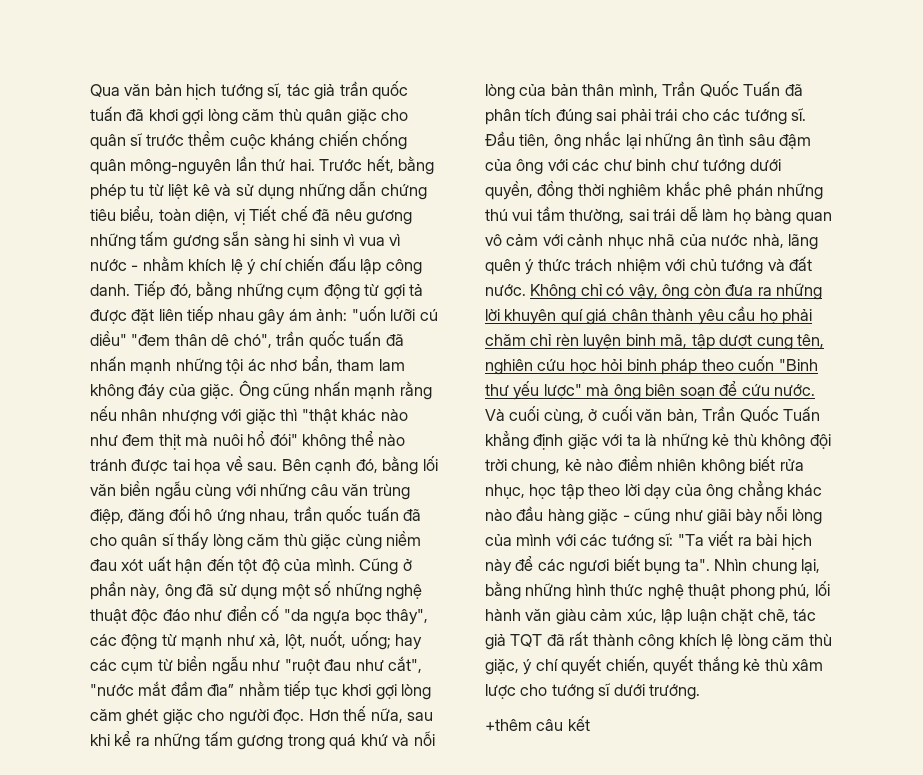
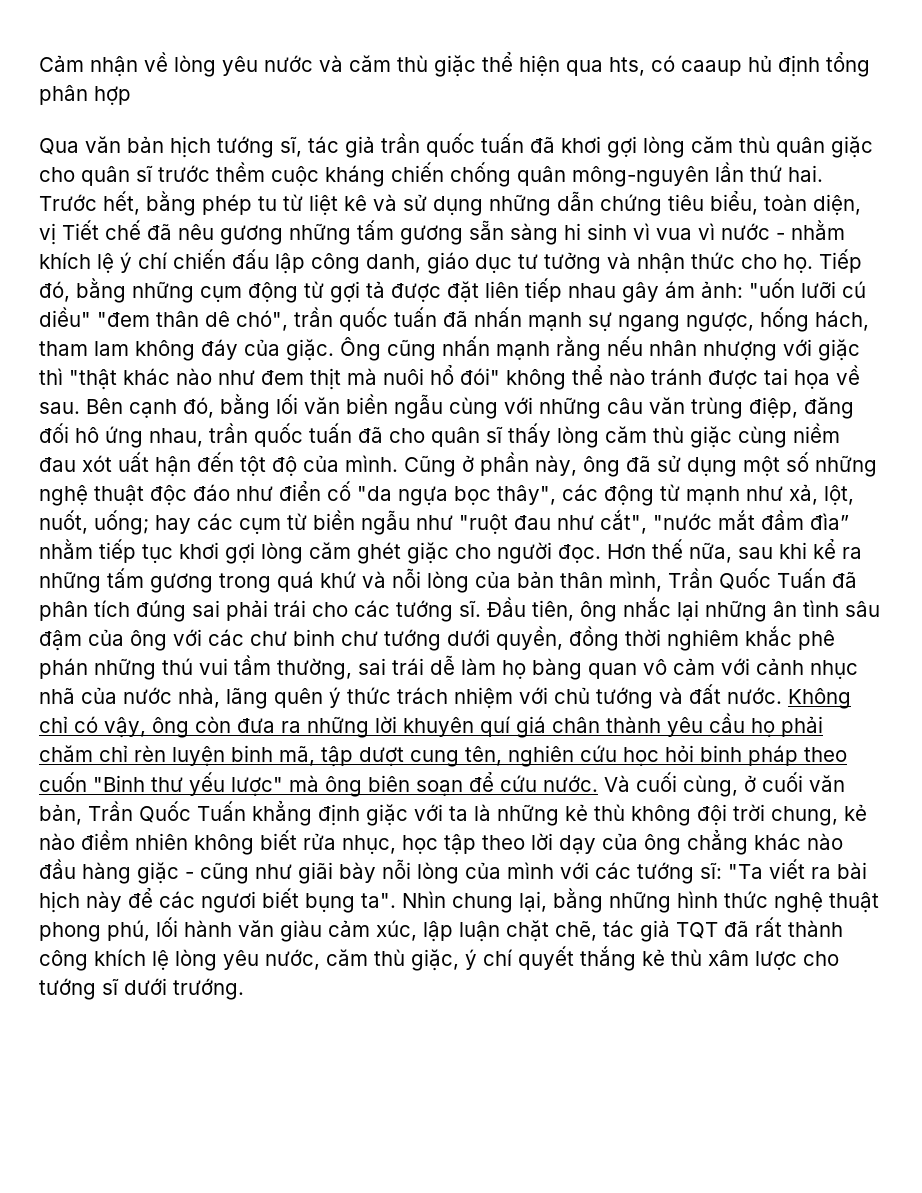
+ Cảm nhận về lòng yêu nước và căm thù giặc thể hiện qua hts, có caaup hủ định tổng phân hợp
- Trước hết, bằng phép tu từ liệt kê và sử dụng những dẫn chứng tiêu biểu, toàn diện, vị Tiết chế đã nêu gương những tấm gương sẵn sàng hi sinh vì vua vì nước - nhằm khích lệ ý chí chiến đấu lập công danh.
+ Trước hết, bằng phép tu từ liệt kê và sử dụng những dẫn chứng tiêu biểu, toàn diện, vị Tiết chế đã nêu gương những tấm gương sẵn sàng hi sinh vì vua vì nước - nhằm khích lệ ý chí chiến đấu lập công danh, giáo dục tư tưởng và nhận thức cho họ.
- Tiếp đó, bằng những cụm động từ gợi tả được đặt liên tiếp nhau gây ám ảnh: "uốn lưỡi cú diều" "đem thân dê chó", trần quốc tuấn đã nhấn mạnh những tội ác nhơ bẩn, tham lam không đáy của giặc.
+ Tiếp đó, bằng những cụm động từ gợi tả được đặt liên tiếp nhau gây ám ảnh: "uốn lưỡi cú diều" "đem thân dê chó", trần quốc tuấn đã nhấn mạnh sự ngang ngược, hống hách, tham lam không đáy của giặc.
- Nhìn chung lại, bằng những hình thức nghệ thuật phong phú, lối hành văn giàu cảm xúc, lập luận chặt chẽ, tác giả TQT đã rất thành công khích lệ lòng căm thù giặc, ý chí quyết chiến, quyết thắng kẻ thù xâm lược cho tướng sĩ dưới trướng.
+ Nhìn chung lại, bằng những hình thức nghệ thuật phong phú, lối hành văn giàu cảm xúc, lập luận chặt chẽ, tác giả TQT đã rất thành công khích lệ lòng yêu nước, căm thù giặc, ý chí quyết thắng kẻ thù xâm lược cho tướng sĩ dưới trướng.
- +thêm câu kết

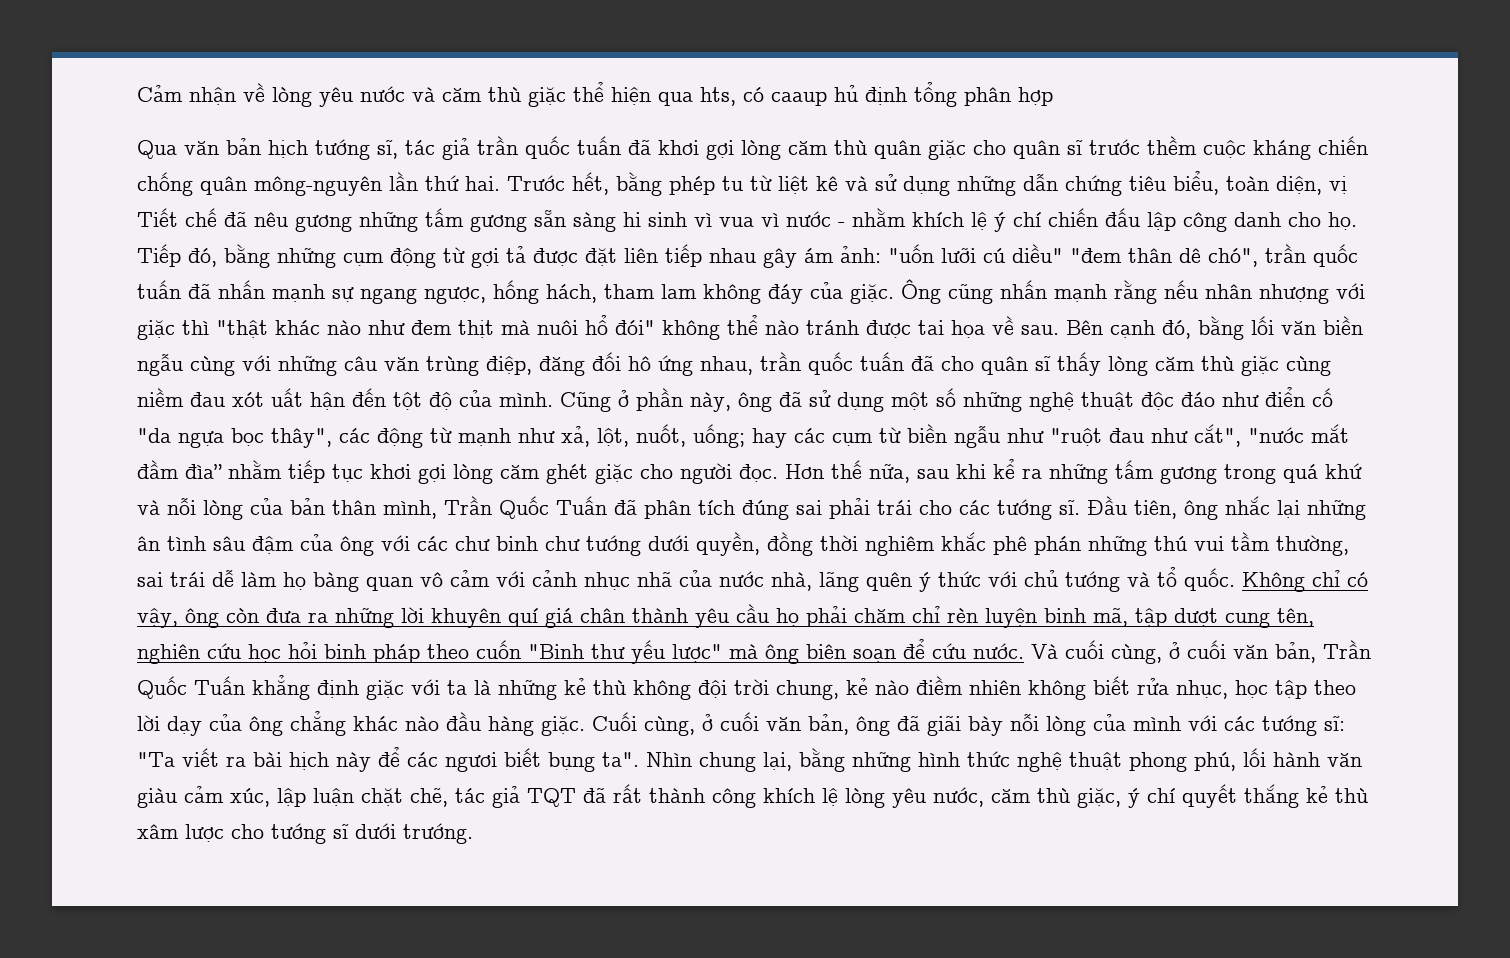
- Trước hết, bằng phép tu từ liệt kê và sử dụng những dẫn chứng tiêu biểu, toàn diện, vị Tiết chế đã nêu gương những tấm gương sẵn sàng hi sinh vì vua vì nước - nhằm khích lệ ý chí chiến đấu lập công danh, giáo dục tư tưởng và nhận thức cho họ.
+ Trước hết, bằng phép tu từ liệt kê và sử dụng những dẫn chứng tiêu biểu, toàn diện, vị Tiết chế đã nêu gương những tấm gương sẵn sàng hi sinh vì vua vì nước - nhằm khích lệ ý chí chiến đấu lập công danh cho họ.
- Đầu tiên, ông nhắc lại những ân tình sâu đậm của ông với các chư binh chư tướng dưới quyền, đồng thời nghiêm khắc phê phán những thú vui tầm thường, sai trái dễ làm họ bàng quan vô cảm với cảnh nhục nhã của nước nhà, lãng quên ý thức trách nhiệm với chủ tướng và đất nước.
+ Đầu tiên, ông nhắc lại những ân tình sâu đậm của ông với các chư binh chư tướng dưới quyền, đồng thời nghiêm khắc phê phán những thú vui tầm thường, sai trái dễ làm họ bàng quan vô cảm với cảnh nhục nhã của nước nhà, lãng quên ý thức với chủ tướng và tổ quốc.
- Và cuối cùng, ở cuối văn bản, Trần Quốc Tuấn khẳng định giặc với ta là những kẻ thù không đội trời chung, kẻ nào điềm nhiên không biết rửa nhục, học tập theo lời dạy của ông chẳng khác nào đầu hàng giặc - cũng như giãi bày nỗi lòng của mình với các tướng sĩ:
+ Và cuối cùng, ở cuối văn bản, Trần Quốc Tuấn khẳng định giặc với ta là những kẻ thù không đội trời chung, kẻ nào điềm nhiên không biết rửa nhục, học tập theo lời dạy của ông chẳng khác nào đầu hàng giặc. Cuối cùng, ở cuối văn bản, ông đã giãi bày nỗi lòng của mình với các tướng sĩ:

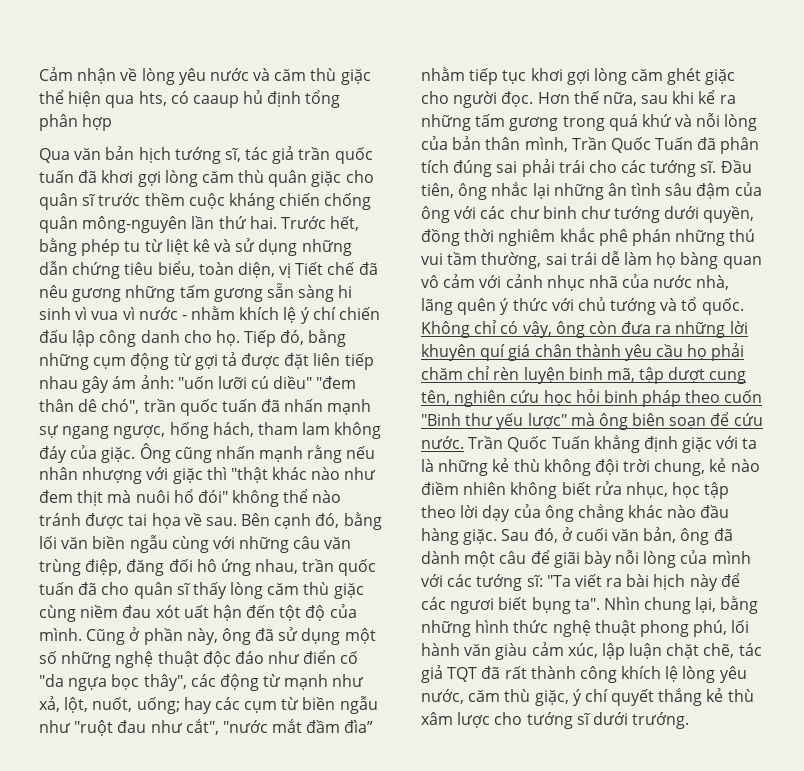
- Và cuối cùng, ở cuối văn bản, Trần Quốc Tuấn khẳng định giặc với ta là những kẻ thù không đội trời chung, kẻ nào điềm nhiên không biết rửa nhục, học tập theo lời dạy của ông chẳng khác nào đầu hàng giặc.
+ Trần Quốc Tuấn khẳng định giặc với ta là những kẻ thù không đội trời chung, kẻ nào điềm nhiên không biết rửa nhục, học tập theo lời dạy của ông chẳng khác nào đầu hàng giặc.
- Cuối cùng, ở cuối văn bản, ông đã giãi bày nỗi lòng của mình với các tướng sĩ: "Ta viết ra bài hịch này để các ngươi biết bụng ta".
+ Sau đó, ở cuối văn bản, ông đã dành một câu để giãi bày nỗi lòng của mình với các tướng sĩ: "Ta viết ra bài hịch này để các ngươi biết bụng ta".

